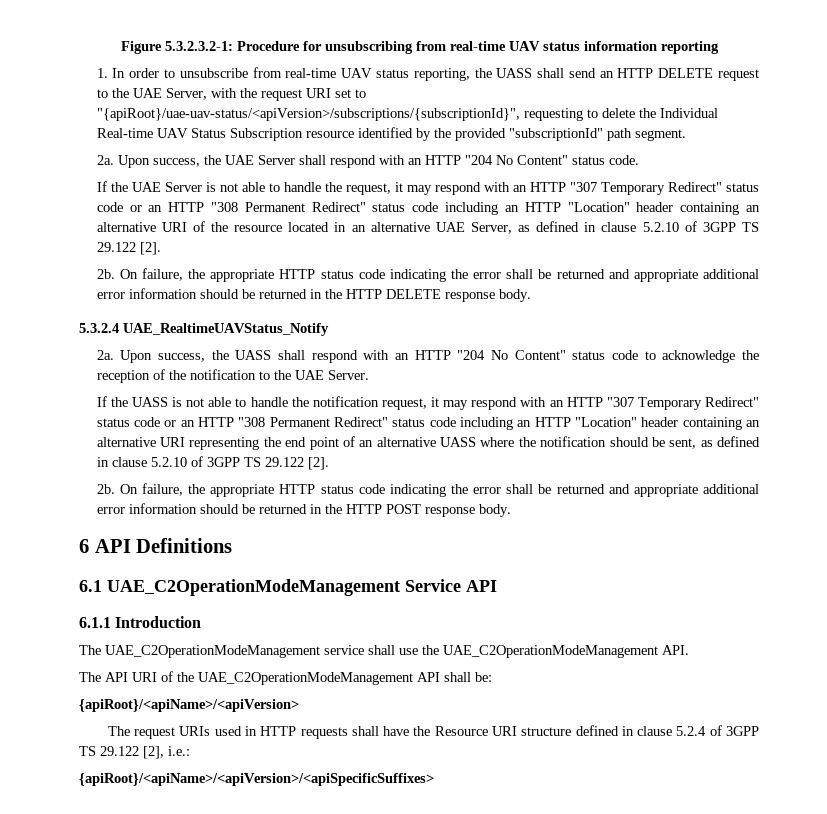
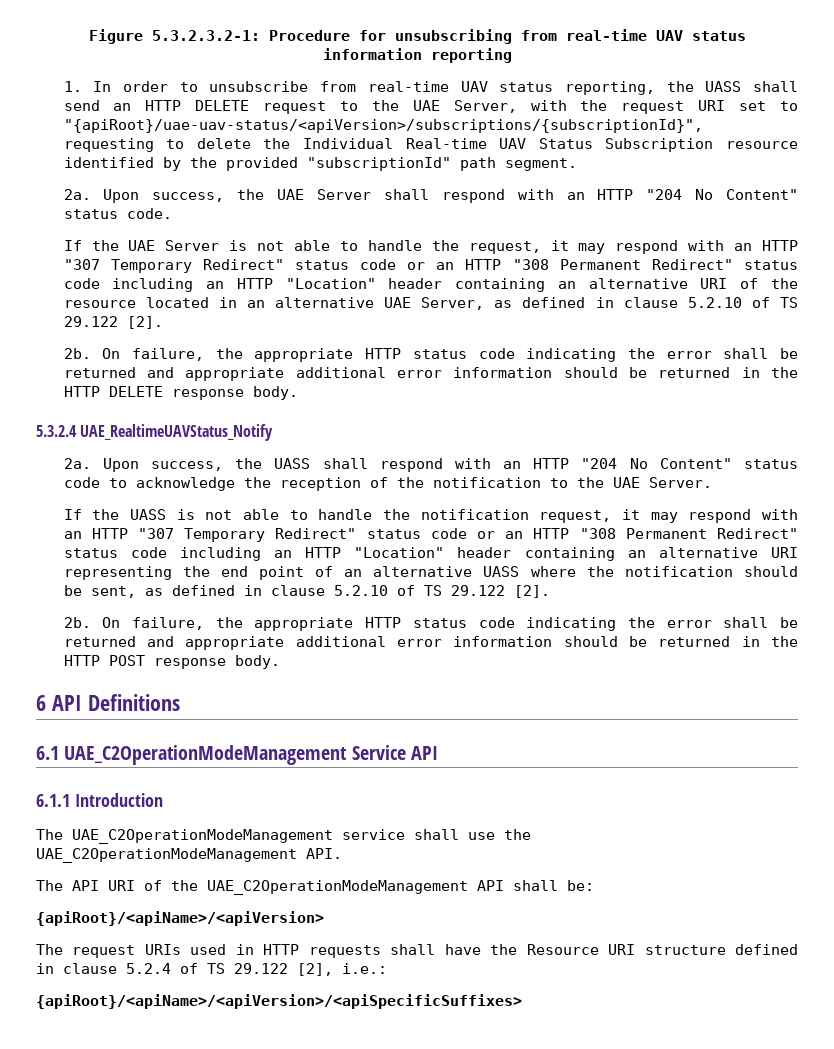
- If the UAE Server is not able to handle the request, it may respond with an HTTP "307 Temporary Redirect" status code or an HTTP "308 Permanent Redirect" status code including an HTTP "Location" header containing an alternative URI of the resource located in an alternative UAE Server, as defined in clause 5.2.10 of 3GPP TS 29.122 [2].
+ If the UAE Server is not able to handle the request, it may respond with an HTTP "307 Temporary Redirect" status code or an HTTP "308 Permanent Redirect" status code including an HTTP "Location" header containing an alternative URI of the resource located in an alternative UAE Server, as defined in clause 5.2.10 of TS 29.122 [2].
- If the UASS is not able to handle the notification request, it may respond with an HTTP "307 Temporary Redirect" status code or an HTTP "308 Permanent Redirect" status code including an HTTP "Location" header containing an alternative URI representing the end point of an alternative UASS where the notification should be sent, as defined in clause 5.2.10 of 3GPP TS 29.122 [2].
+ If the UASS is not able to handle the notification request, it may respond with an HTTP "307 Temporary Redirect" status code or an HTTP "308 Permanent Redirect" status code including an HTTP "Location" header containing an alternative URI representing the end point of an alternative UASS where the notification should be sent, as defined in clause 5.2.10 of TS 29.122 [2].
- The request URIs used in HTTP requests shall have the Resource URI structure defined in clause 5.2.4 of 3GPP TS 29.122 [2], i.e.:
+ The request URIs used in HTTP requests shall have the Resource URI structure defined in clause 5.2.4 of TS 29.122 [2], i.e.:

